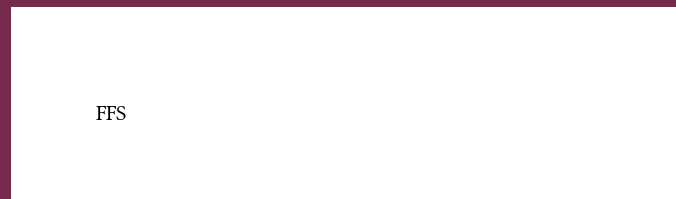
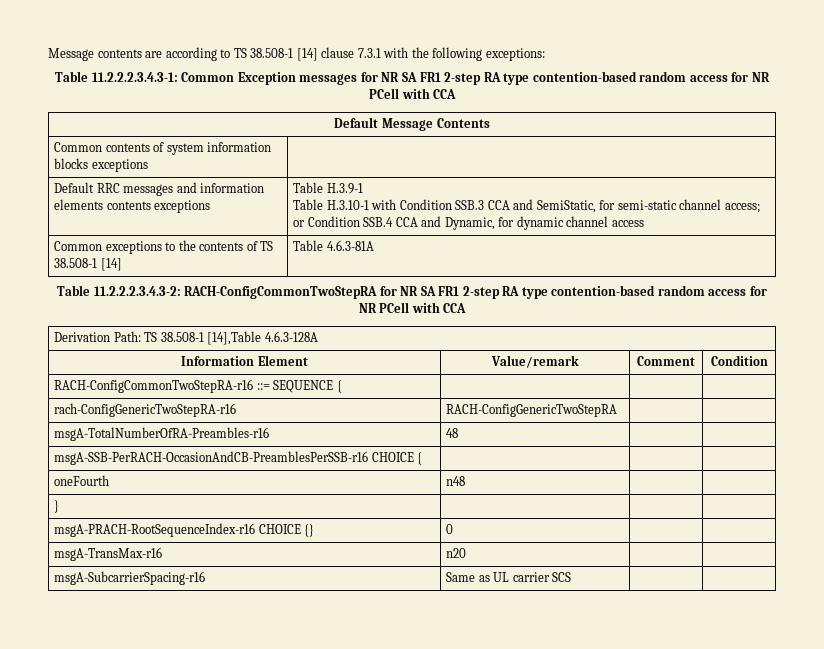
- FFS
+ Message contents are according to TS 38.508-1 [14] clause 7.3.1 with the following exceptions:
+ Table 11.2.2.2.3.4.3-1: Common Exception messages for NR SA FR1 2-step RA type contention-based random access for NR PCell with CCA
+ Default Message Contents
+ Common contents of system information blocks exceptions |
+ Default RRC messages and information elements contents exceptions | Table H.3.9-1
+ Table H.3.10-1 with Condition SSB.3 CCA and SemiStatic, for semi-static channel access; or Condition SSB.4 CCA and Dynamic, for dynamic channel access
+ Common exceptions to the contents of TS 38.508-1 [14] | Table 4.6.3-81A
+ Table 11.2.2.2.3.4.3-2: RACH-ConfigCommonTwoStepRA for NR SA FR1 2-step RA type contention-based random access for NR PCell with CCA
+ Derivation Path: TS 38.508-1 [14],Table 4.6.3-128A
+ Information Element | Value/remark | Comment | Condition
+ RACH-ConfigCommonTwoStepRA-r16 ::= SEQUENCE { | | |
+ rach-ConfigGenericTwoStepRA-r16 | RACH-ConfigGenericTwoStepRA | |
+ msgA-TotalNumberOfRA-Preambles-r16 | 48 | |
+ msgA-SSB-PerRACH-OccasionAndCB-PreamblesPerSSB-r16 CHOICE { | | |
+ oneFourth | n48 | |
+ } | | |
+ msgA-PRACH-RootSequenceIndex-r16 CHOICE {} | 0 | |
+ msgA-TransMax-r16 | n20 | |
+ msgA-SubcarrierSpacing-r16 | Same as UL carrier SCS | |

